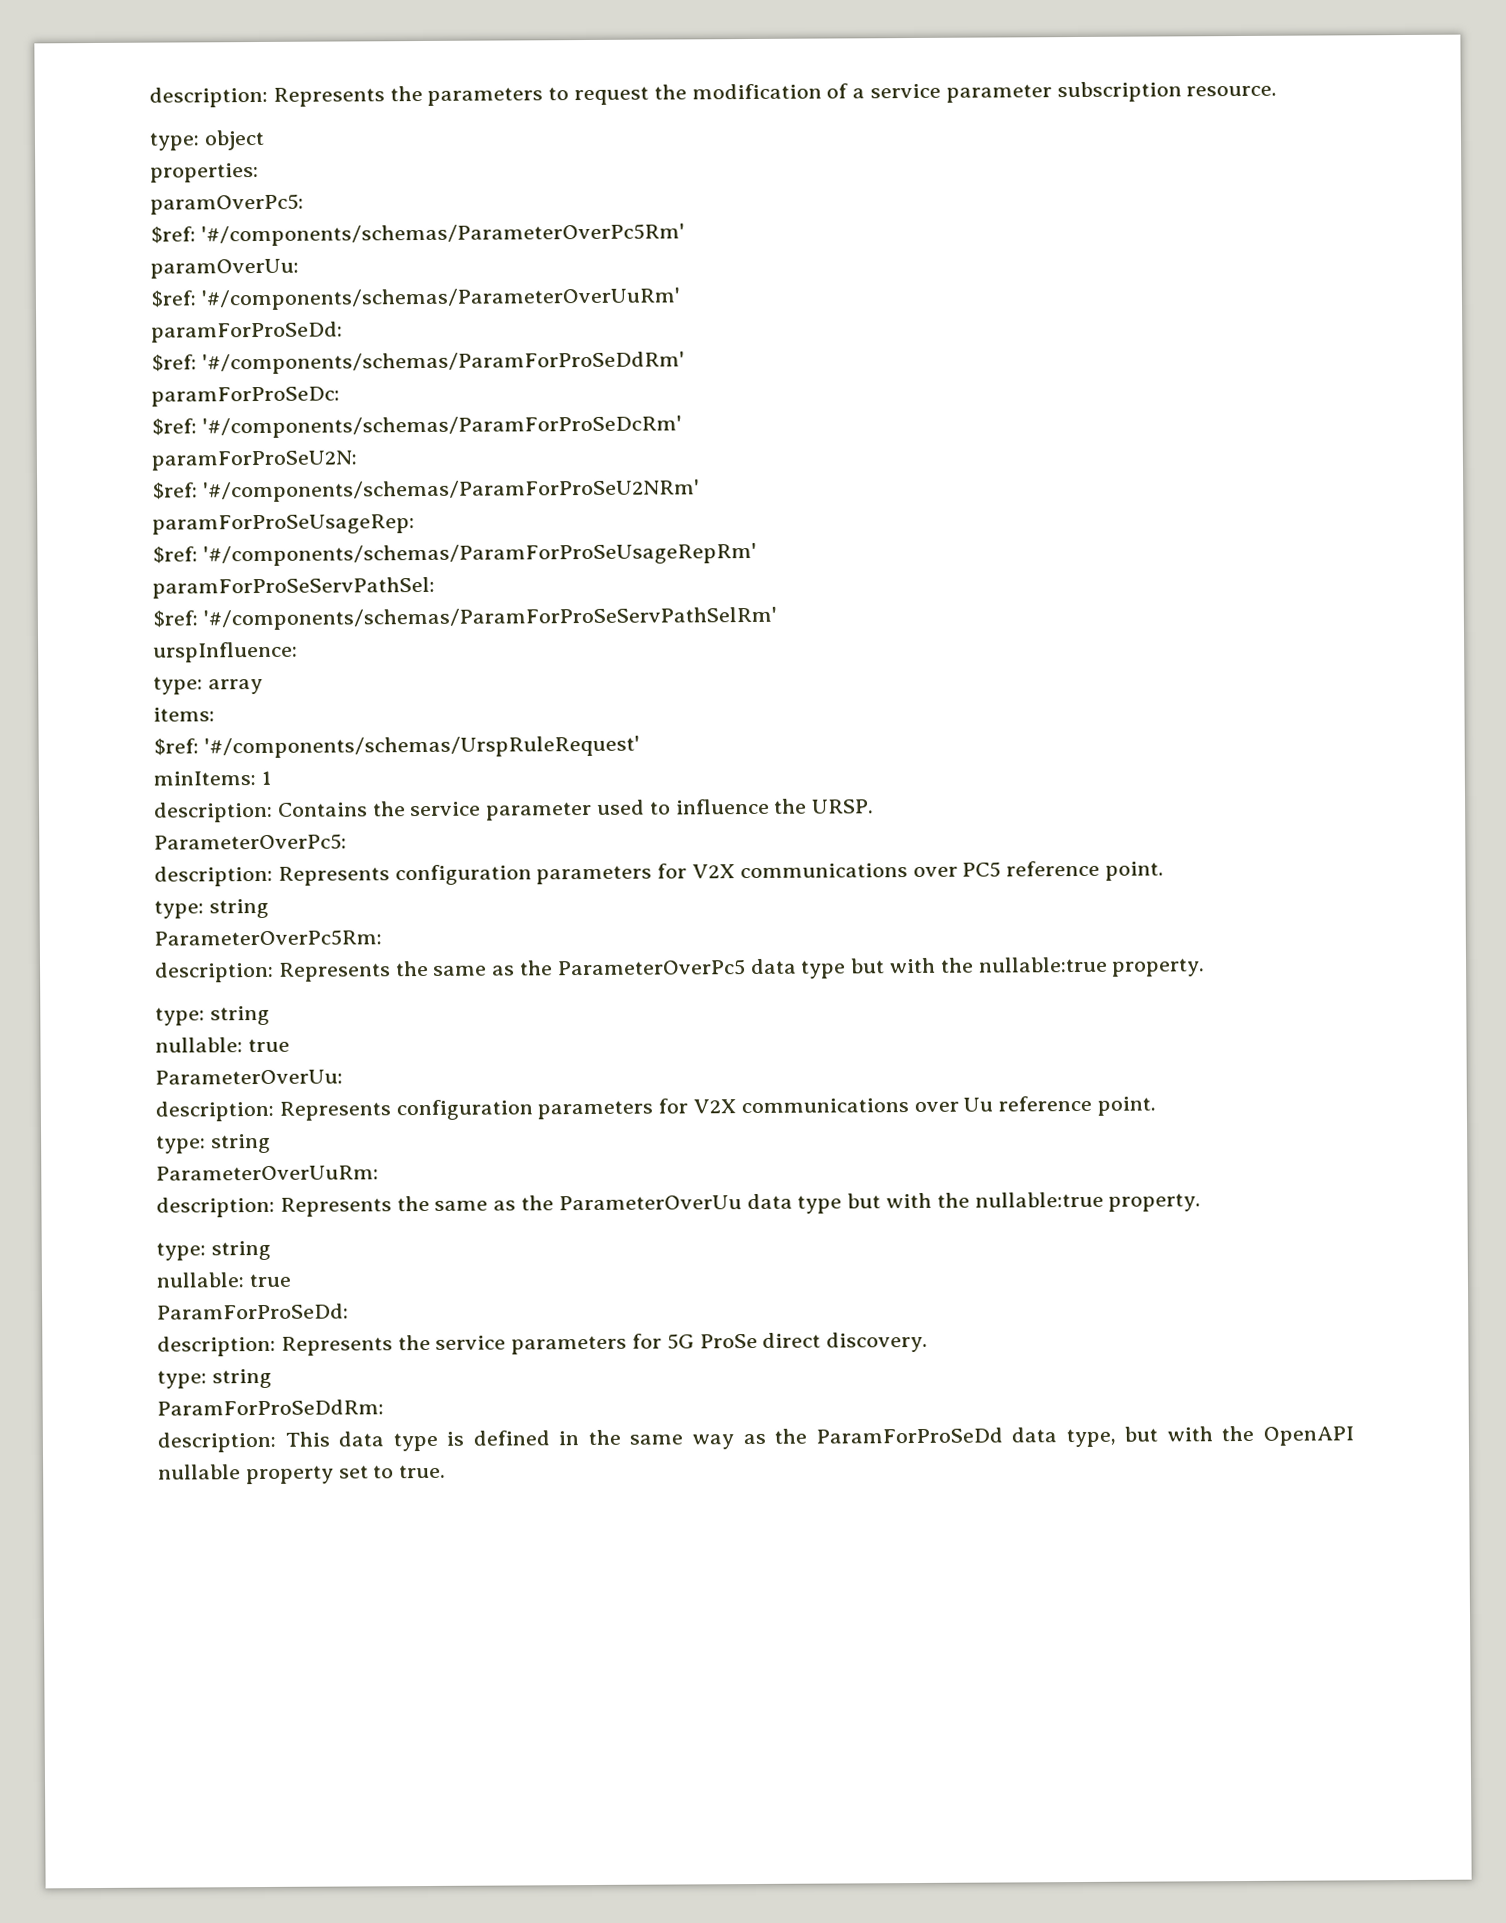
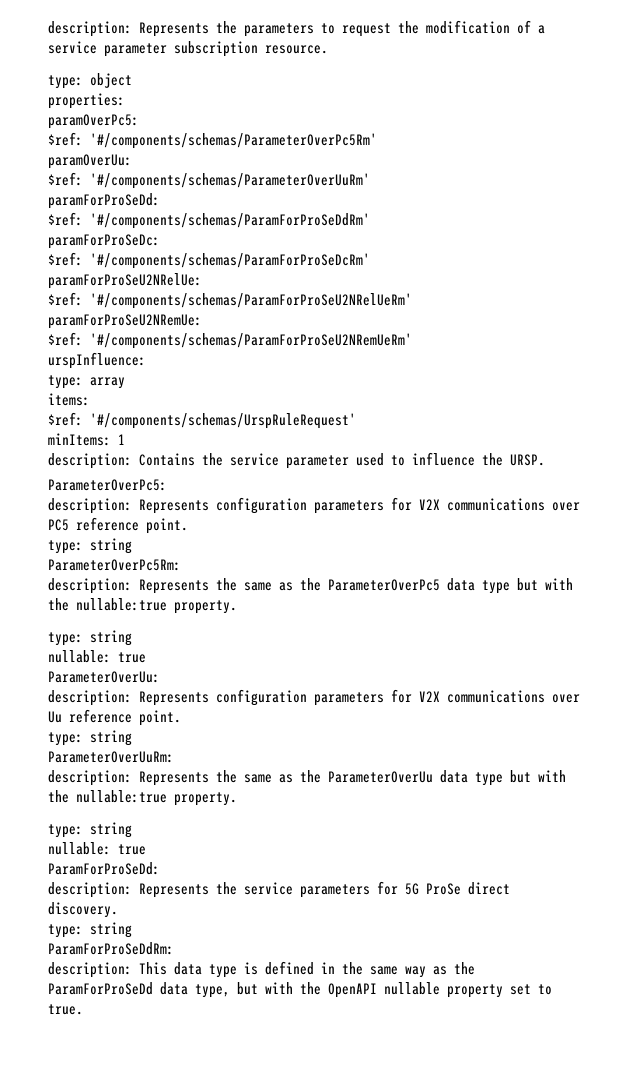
- paramForProSeU2N:
- $ref: '#/components/schemas/ParamForProSeU2NRm'
- paramForProSeUsageRep:
- $ref: '#/components/schemas/ParamForProSeUsageRepRm'
- paramForProSeServPathSel:
- $ref: '#/components/schemas/ParamForProSeServPathSelRm'
+ paramForProSeU2NRelUe:
+ $ref: '#/components/schemas/ParamForProSeU2NRelUeRm'
+ paramForProSeU2NRemUe:
+ $ref: '#/components/schemas/ParamForProSeU2NRemUeRm'

